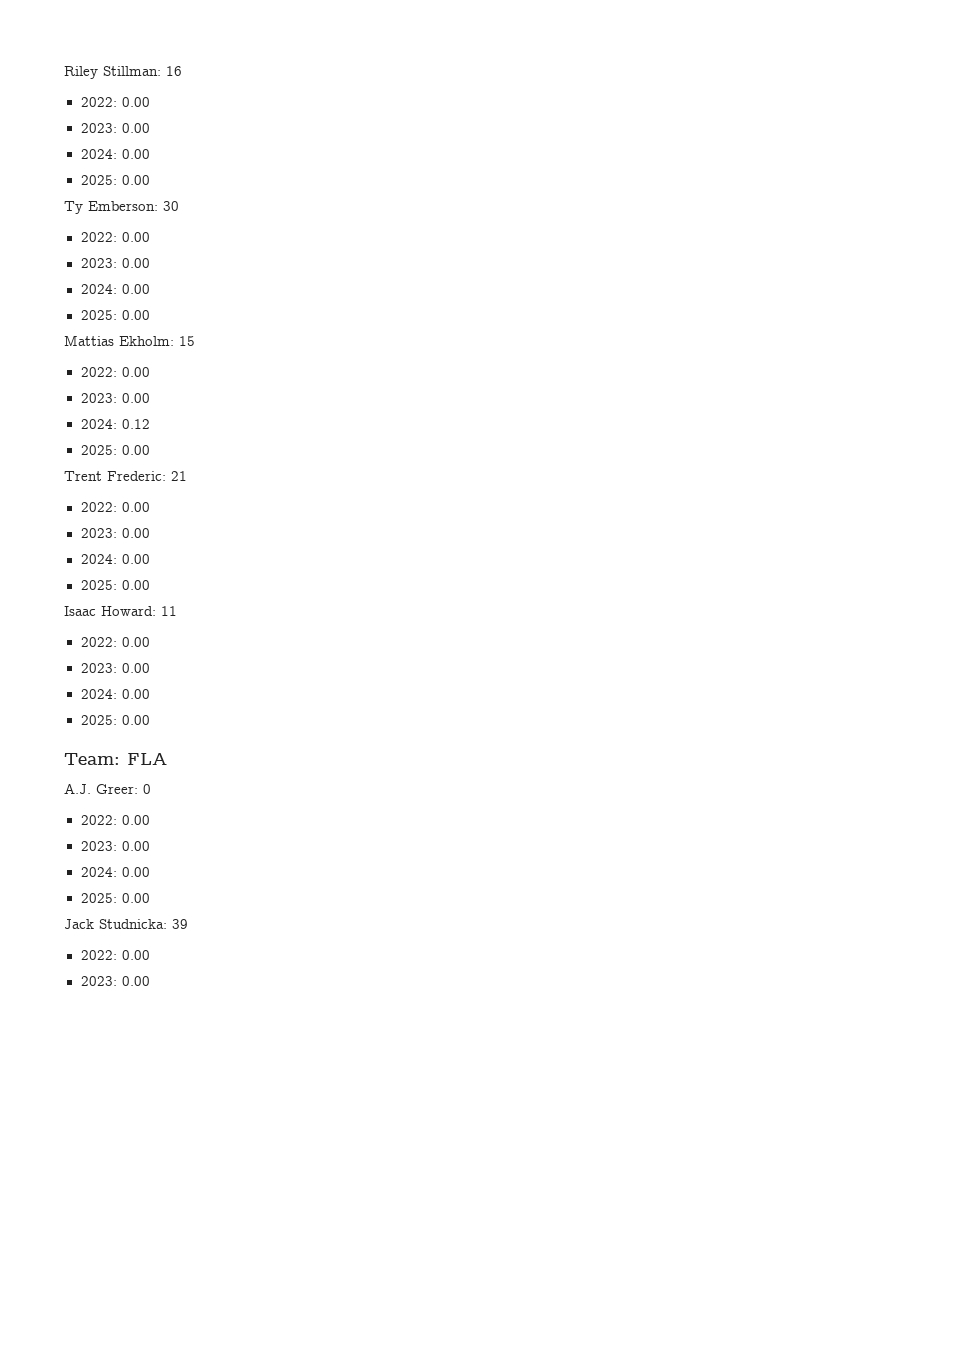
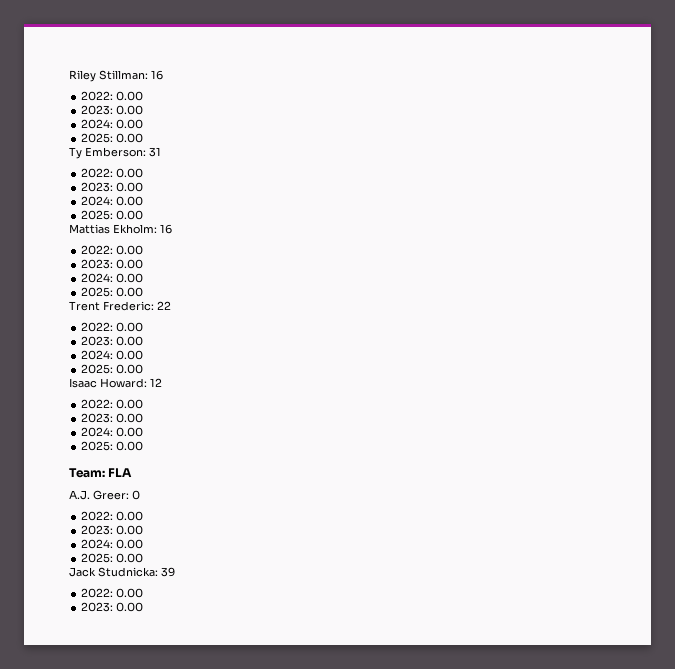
- Ty Emberson: 30
+ Ty Emberson: 31
- Mattias Ekholm: 15
+ Mattias Ekholm: 16
  2022: 0.00
  2023: 0.00
- 2024: 0.12
+ 2024: 0.00
- Trent Frederic: 21
+ Trent Frederic: 22
- Isaac Howard: 11
+ Isaac Howard: 12

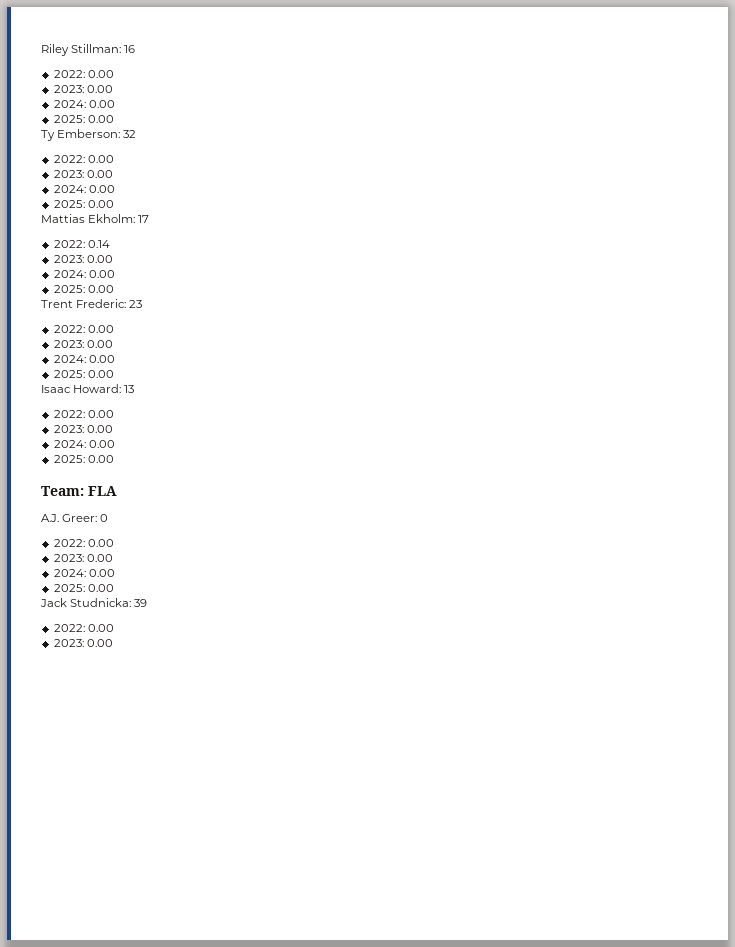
- Ty Emberson: 31
+ Ty Emberson: 32
- Mattias Ekholm: 16
- 2022: 0.00
+ Mattias Ekholm: 17
+ 2022: 0.14
- Trent Frederic: 22
+ Trent Frederic: 23
- Isaac Howard: 12
+ Isaac Howard: 13

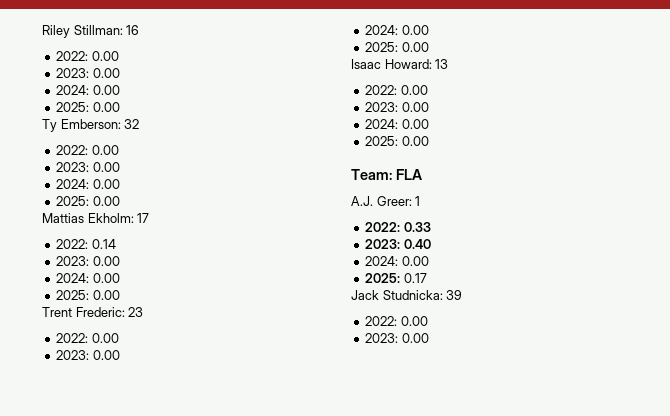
- A.J. Greer: 0
- 2022: 0.00
- 2023: 0.00
+ A.J. Greer: 1
+ 2022: 0.33
+ 2023: 0.40
  2024: 0.00
- 2025: 0.00
+ 2025: 0.17

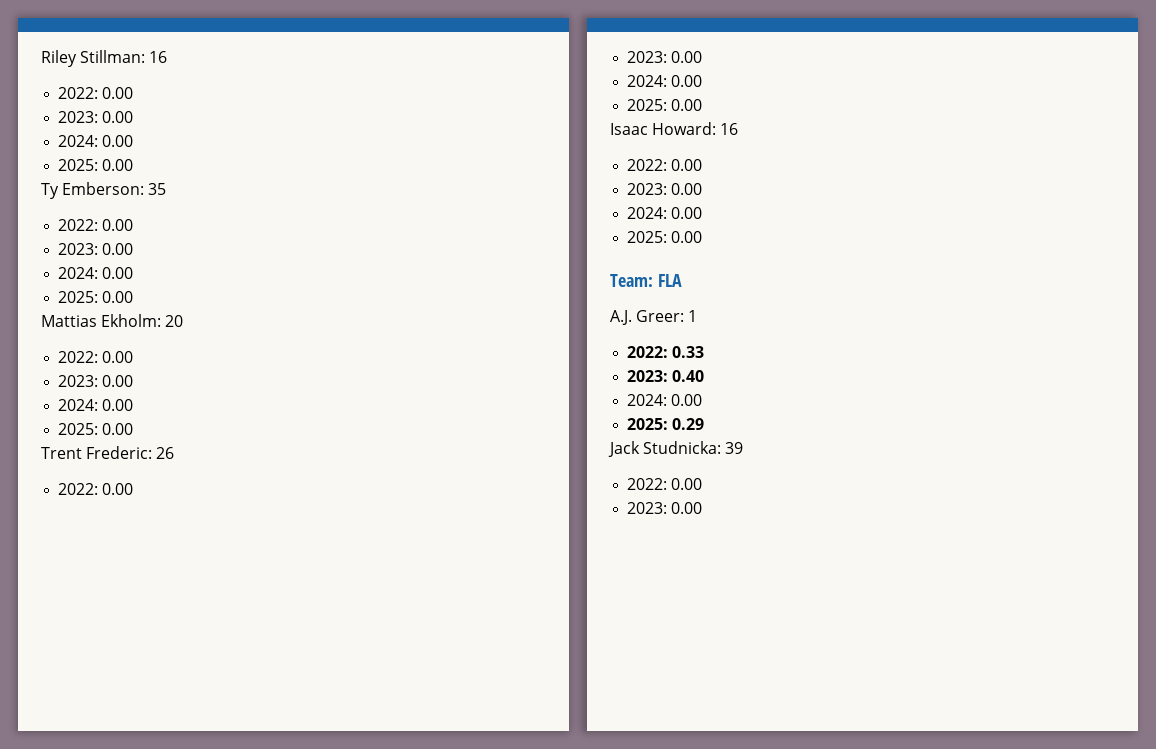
- Ty Emberson: 32
+ Ty Emberson: 35
- Mattias Ekholm: 17
- 2022: 0.14
+ Mattias Ekholm: 20
+ 2022: 0.00
- Trent Frederic: 23
+ Trent Frederic: 26
- Isaac Howard: 13
+ Isaac Howard: 16
- 2025: 0.17
+ 2025: 0.29

